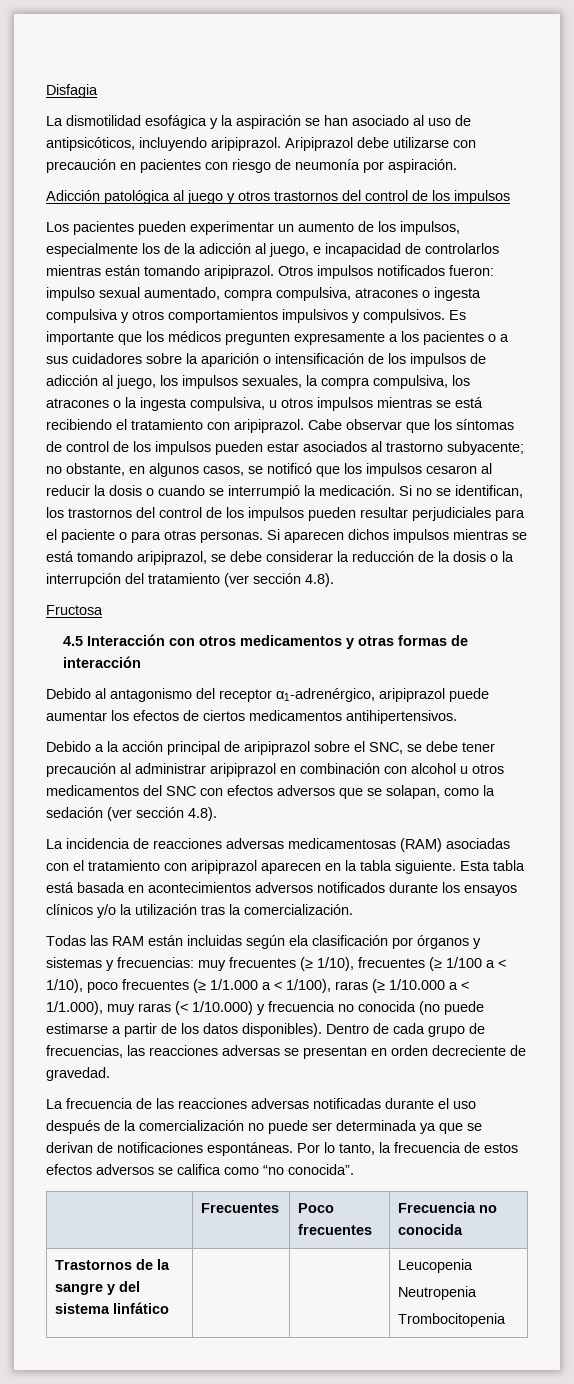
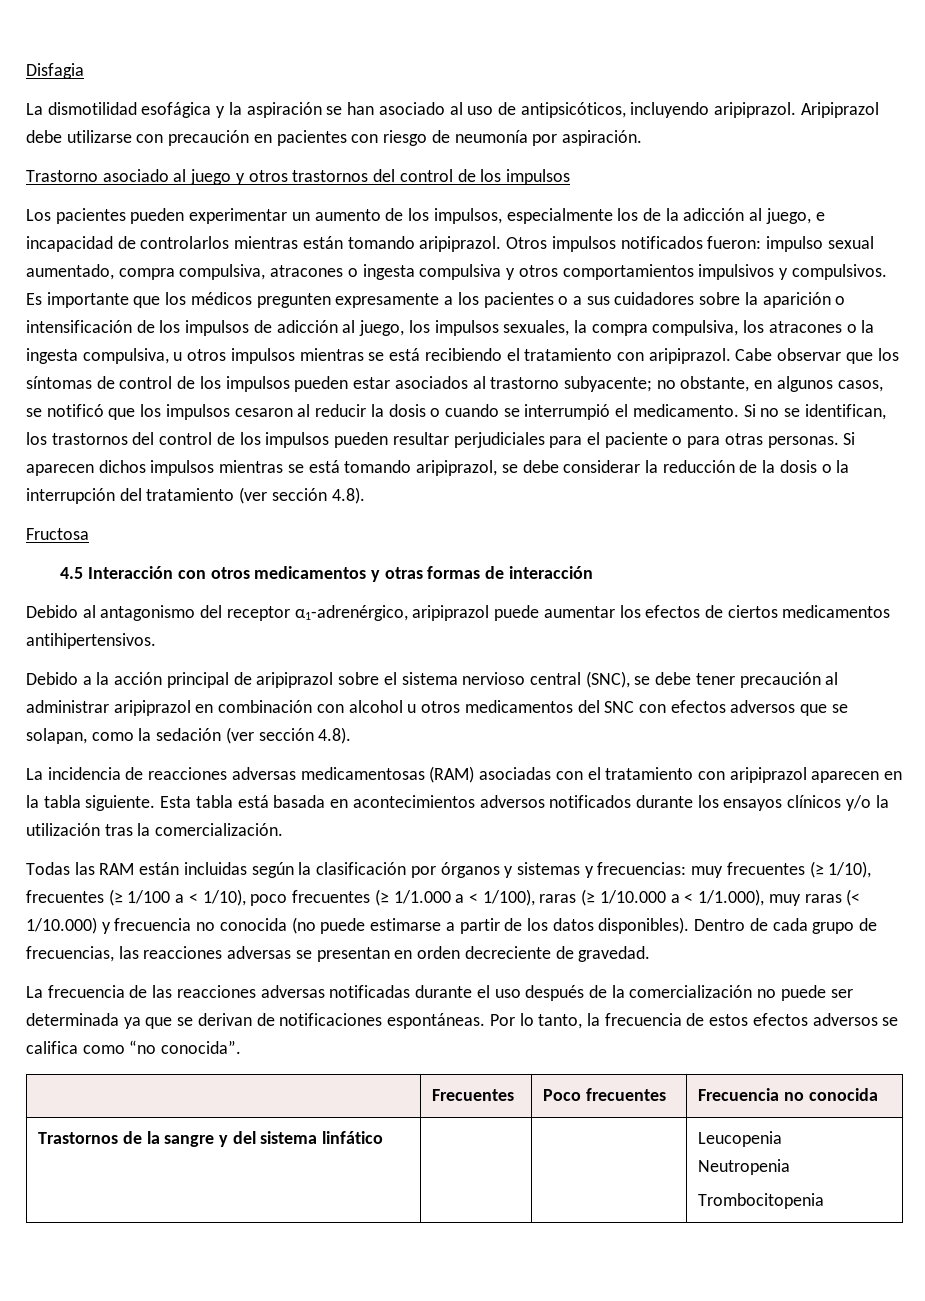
- Adicción patológica al juego y otros trastornos del control de los impulsos
+ Trastorno asociado al juego y otros trastornos del control de los impulsos
- Cabe observar que los síntomas de control de los impulsos pueden estar asociados al trastorno subyacente; no obstante, en algunos casos, se notificó que los impulsos cesaron al reducir la dosis o cuando se interrumpió la medicación.
+ Cabe observar que los síntomas de control de los impulsos pueden estar asociados al trastorno subyacente; no obstante, en algunos casos, se notificó que los impulsos cesaron al reducir la dosis o cuando se interrumpió el medicamento.
- Debido a la acción principal de aripiprazol sobre el SNC, se debe tener precaución al administrar aripiprazol en combinación con alcohol u otros medicamentos del SNC con efectos adversos que se solapan, como la sedación (ver sección 4.8).
+ Debido a la acción principal de aripiprazol sobre el sistema nervioso central (SNC), se debe tener precaución al administrar aripiprazol en combinación con alcohol u otros medicamentos del SNC con efectos adversos que se solapan, como la sedación (ver sección 4.8).
- Todas las RAM están incluidas según ela clasificación por órganos y sistemas y frecuencias: muy frecuentes (≥ 1/10), frecuentes (≥ 1/100 a < 1/10), poco frecuentes (≥ 1/1.000 a < 1/100), raras (≥ 1/10.000 a < 1/1.000), muy raras (< 1/10.000) y frecuencia no conocida (no puede estimarse a partir de los datos disponibles).
+ Todas las RAM están incluidas según la clasificación por órganos y sistemas y frecuencias: muy frecuentes (≥ 1/10), frecuentes (≥ 1/100 a < 1/10), poco frecuentes (≥ 1/1.000 a < 1/100), raras (≥ 1/10.000 a < 1/1.000), muy raras (< 1/10.000) y frecuencia no conocida (no puede estimarse a partir de los datos disponibles).

